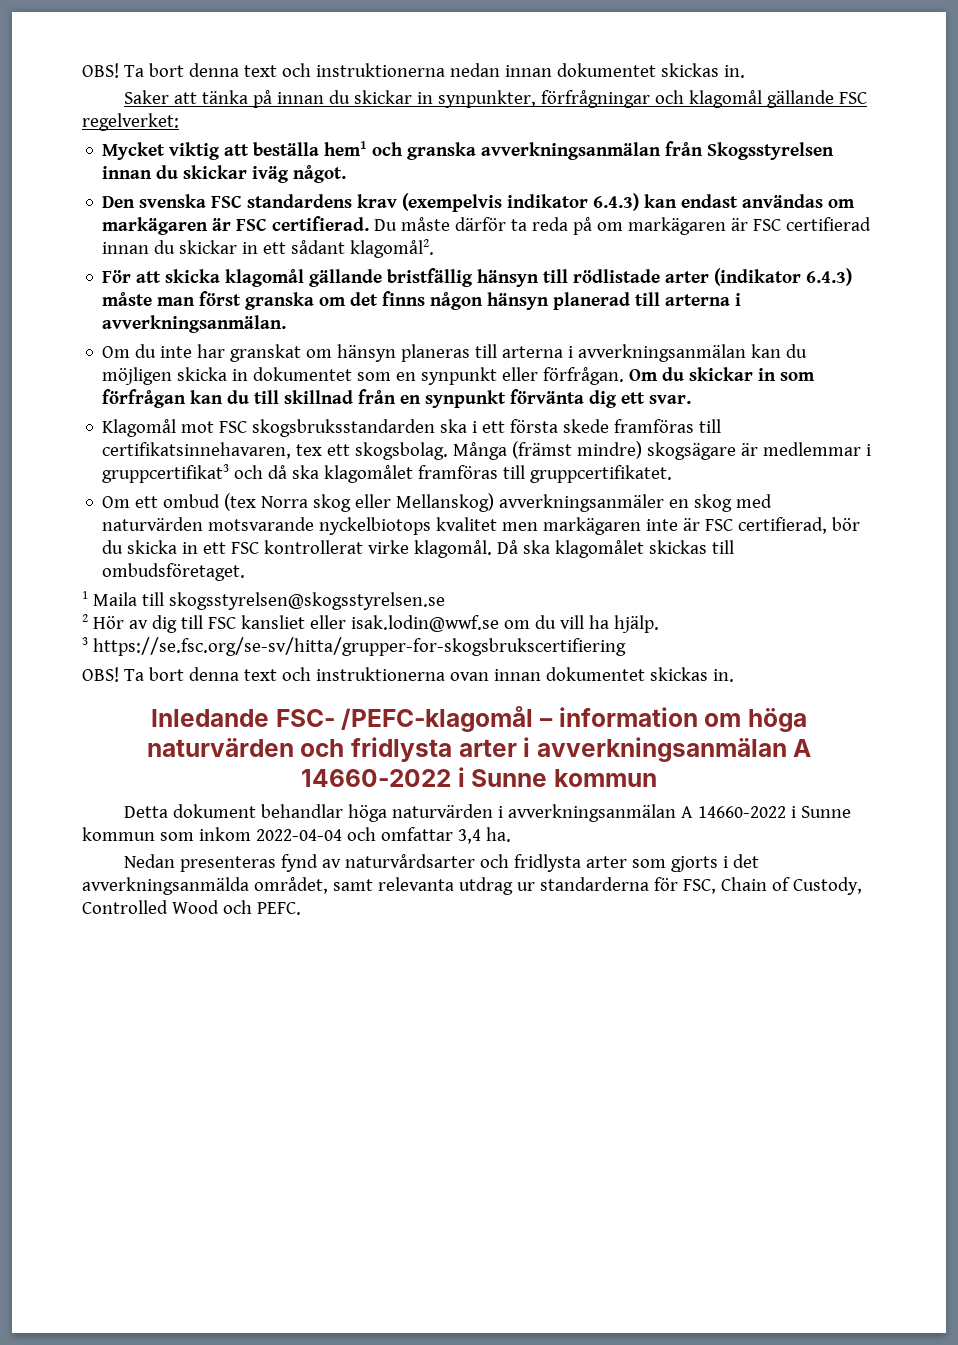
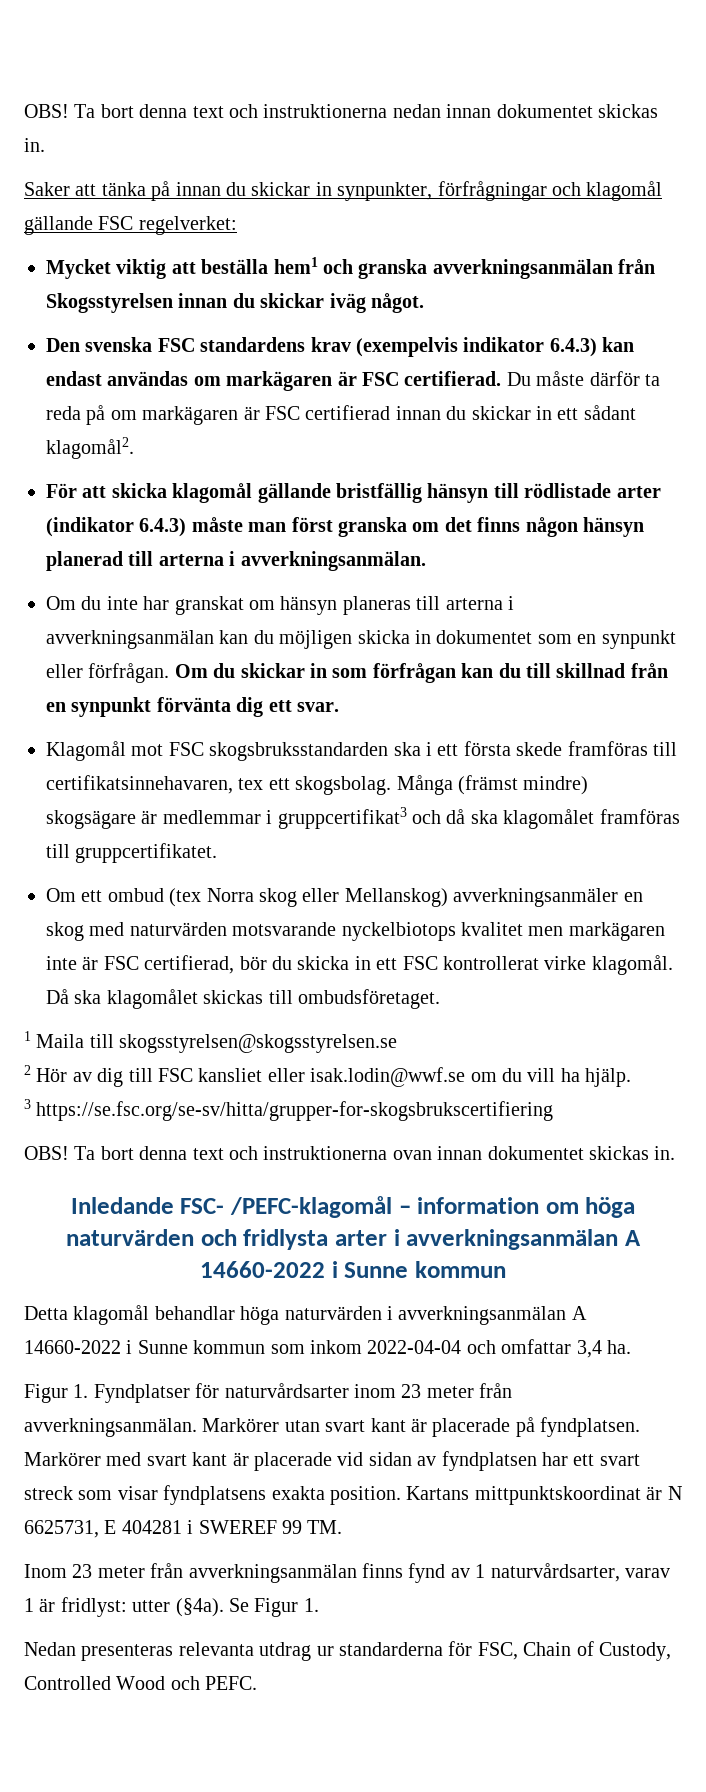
- Detta dokument behandlar höga naturvärden i avverkningsanmälan A 14660-2022 i Sunne kommun som inkom 2022-04-04 och omfattar 3,4 ha.
+ Detta klagomål behandlar höga naturvärden i avverkningsanmälan A 14660-2022 i Sunne kommun som inkom 2022-04-04 och omfattar 3,4 ha.
- Nedan presenteras fynd av naturvårdsarter och fridlysta arter som gjorts i det avverkningsanmälda området, samt relevanta utdrag ur standarderna för FSC, Chain of Custody, Controlled Wood och PEFC.
+ Figur 1. Fyndplatser för naturvårdsarter inom 23 meter från avverkningsanmälan. Markörer utan svart kant är placerade på fyndplatsen. Markörer med svart kant är placerade vid sidan av fyndplatsen har ett svart streck som visar fyndplatsens exakta position. Kartans mittpunktskoordinat är N 6625731, E 404281 i SWEREF 99 TM.
+ Inom 23 meter från avverkningsanmälan finns fynd av 1 naturvårdsarter, varav 1 är fridlyst: utter (§4a). Se Figur 1.
+ Nedan presenteras relevanta utdrag ur standarderna för FSC, Chain of Custody, Controlled Wood och PEFC.

